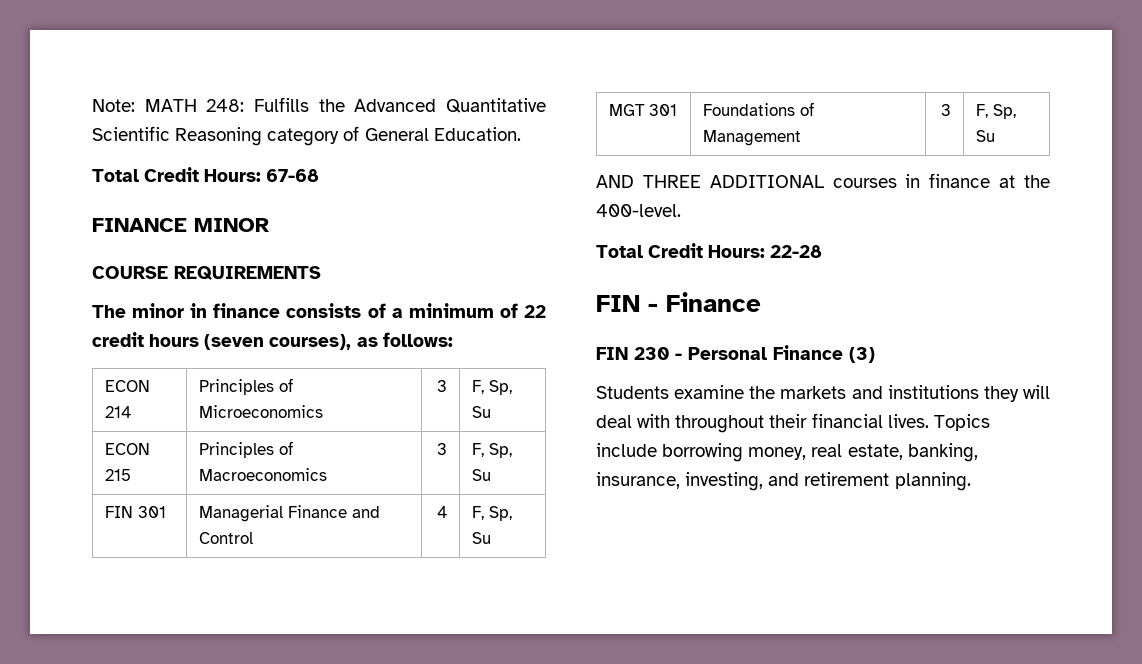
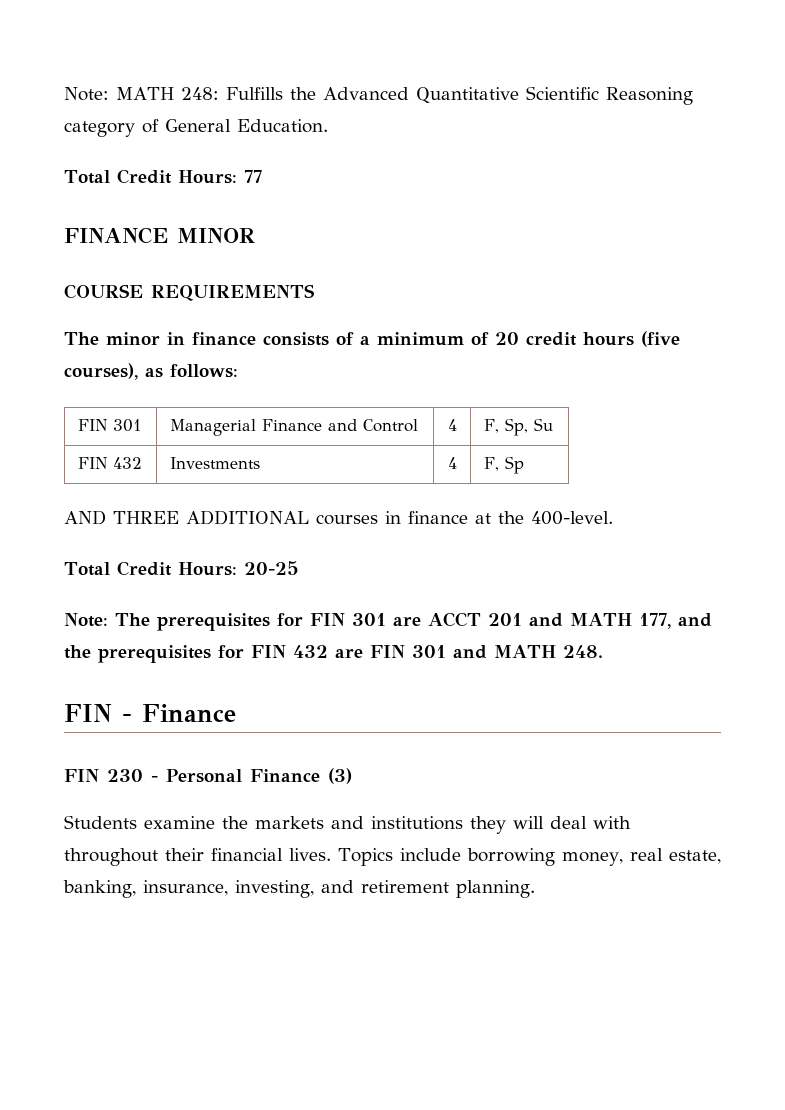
- Total Credit Hours: 67-68
+ Total Credit Hours: 77
- The minor in finance consists of a minimum of 22 credit hours (seven courses), as follows:
+ The minor in finance consists of a minimum of 20 credit hours (five courses), as follows:
- ECON 214 | Principles of Microeconomics | 3 | F, Sp, Su
- ECON 215 | Principles of Macroeconomics | 3 | F, Sp, Su
- MGT 301 | Foundations of Management | 3 | F, Sp, Su
+ FIN 432 | Investments | 4 | F, Sp
- Total Credit Hours: 22-28
+ Total Credit Hours: 20-25
+ Note: The prerequisites for FIN 301 are ACCT 201 and MATH 177, and the prerequisites for FIN 432 are FIN 301 and MATH 248.

